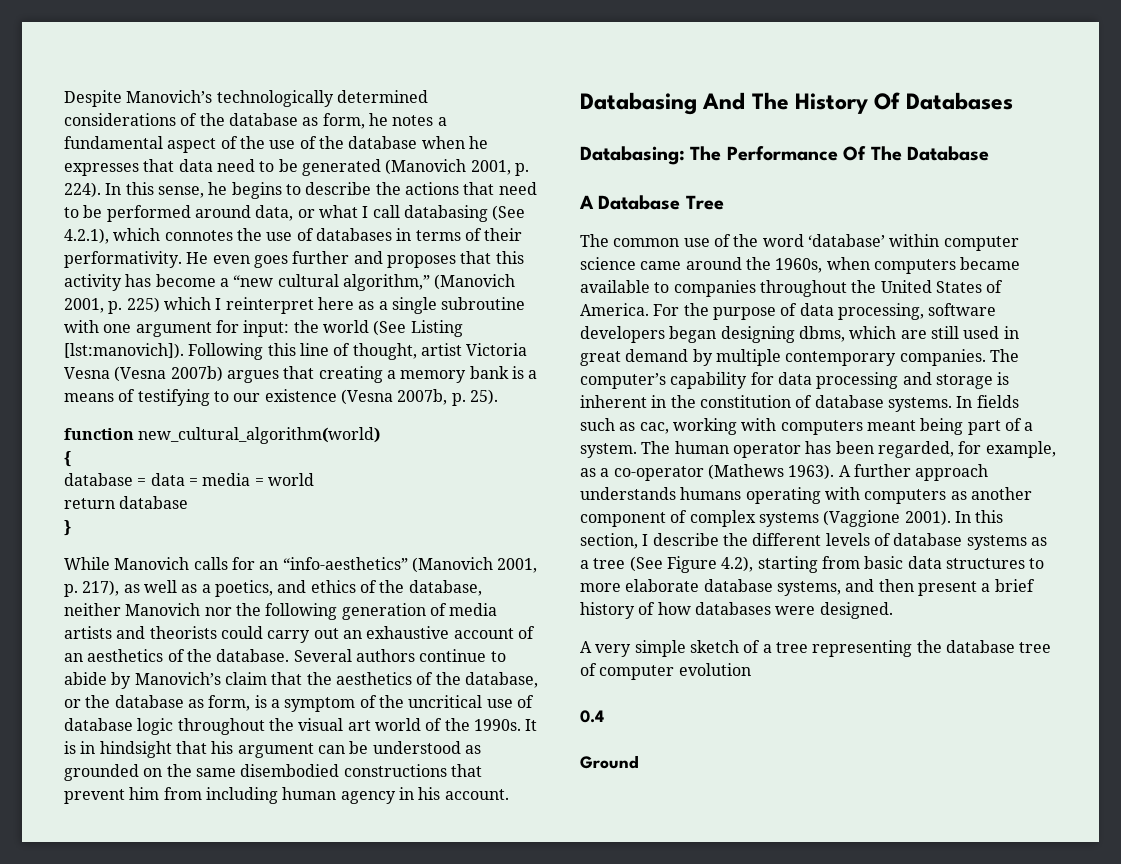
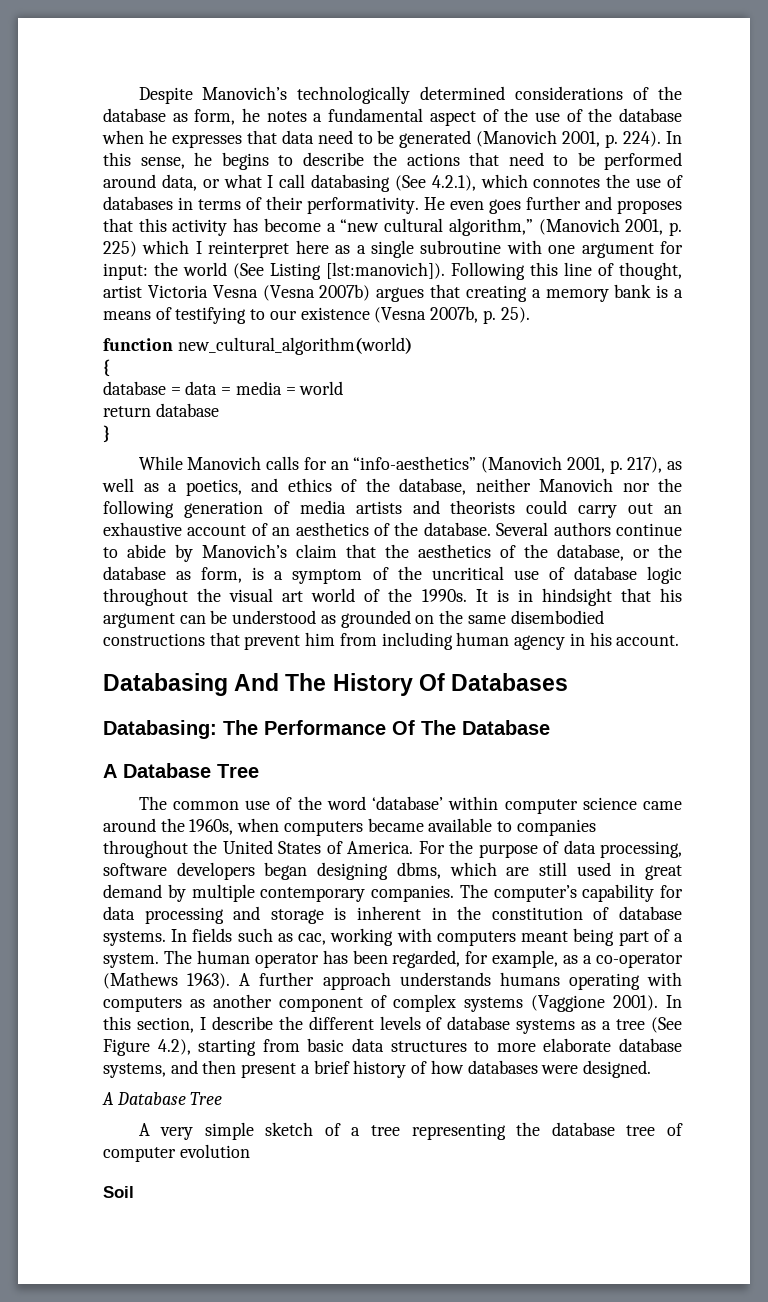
  In this section, I describe the different levels of database systems as a tree (See Figure 4.2), starting from basic data structures to more elaborate database systems, and then present a brief history of how databases were designed.
+ A Database Tree
- 0.4
- Ground
+ Soil

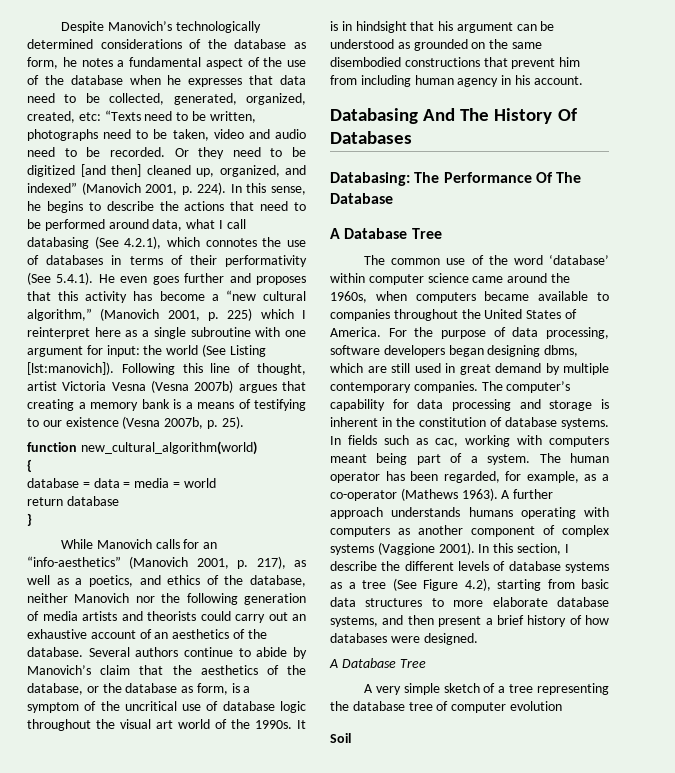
- Despite Manovich’s technologically determined considerations of the database as form, he notes a fundamental aspect of the use of the database when he expresses that data need to be generated (Manovich 2001, p. 224).
+ Despite Manovich’s technologically determined considerations of the database as form, he notes a fundamental aspect of the use of the database when he expresses that data need to be collected, generated, organized, created, etc: “Texts need to be written, photographs need to be taken, video and audio need to be recorded. Or they need to be digitized [and then] cleaned up, organized, and indexed” (Manovich 2001, p. 224).
- In this sense, he begins to describe the actions that need to be performed around data, or what I call databasing (See 4.2.1), which connotes the use of databases in terms of their performativity. He even goes further and proposes that this activity has become a “new cultural algorithm,” (Manovich 2001, p. 225) which I reinterpret here as a single subroutine with one argument for input:
+ In this sense, he begins to describe the actions that need to be performed around data, what I call databasing (See 4.2.1), which connotes the use of databases in terms of their performativity (See 5.4.1). He even goes further and proposes that this activity has become a “new cultural algorithm,” (Manovich 2001, p. 225) which I reinterpret here as a single subroutine with one argument for input:

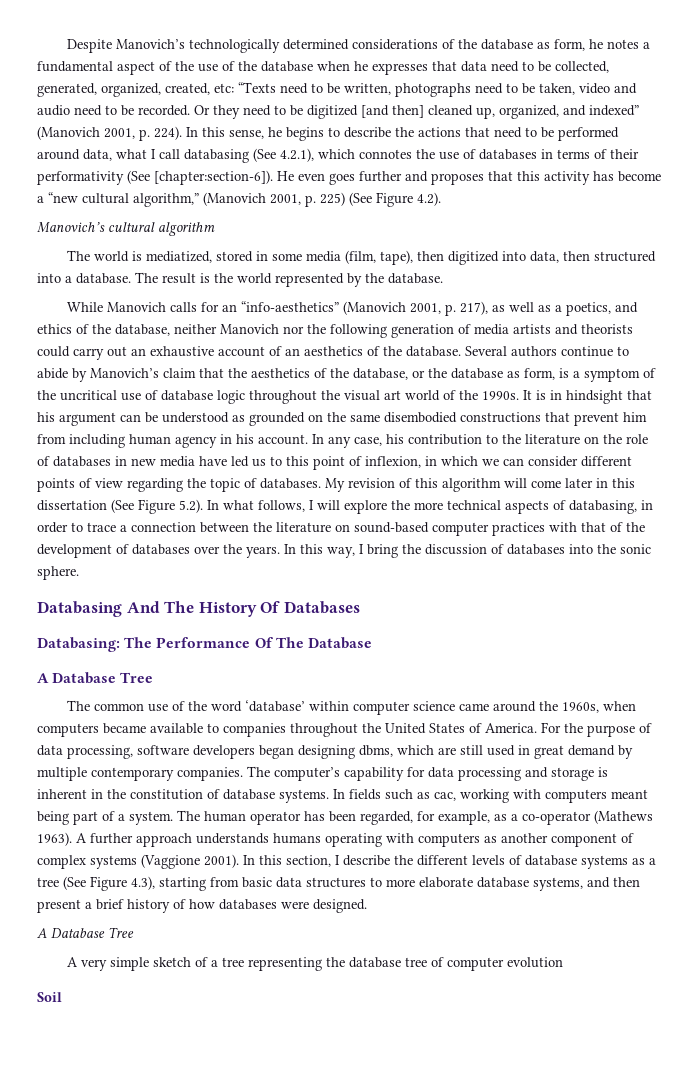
- In this sense, he begins to describe the actions that need to be performed around data, what I call databasing (See 4.2.1), which connotes the use of databases in terms of their performativity (See 5.4.1). He even goes further and proposes that this activity has become a “new cultural algorithm,” (Manovich 2001, p. 225) which I reinterpret here as a single subroutine with one argument for input: the world (See Listing [lst:manovich]). Following this line of thought, artist Victoria Vesna (Vesna 2007b) argues that creating a memory bank is a means of testifying to our existence (Vesna 2007b, p. 25).
- function new_cultural_algorithm(world)
- {
- database = data = media = world
- return database
- }
+ In this sense, he begins to describe the actions that need to be performed around data, what I call databasing (See 4.2.1), which connotes the use of databases in terms of their performativity (See [chapter:section-6]). He even goes further and proposes that this activity has become a “new cultural algorithm,” (Manovich 2001, p. 225) (See Figure 4.2).
+ Manovich’s cultural algorithm
+ The world is mediatized, stored in some media (film, tape), then digitized into data, then structured into a database. The result is the world represented by the database.
+ In any case, his contribution to the literature on the role of databases in new media have led us to this point of inflexion, in which we can consider different points of view regarding the topic of databases. My revision of this algorithm will come later in this dissertation (See Figure 5.2). In what follows, I will explore the more technical aspects of databasing, in order to trace a connection between the literature on sound-based computer practices with that of the development of databases over the years. In this way, I bring the discussion of databases into the sonic sphere.
- In this section, I describe the different levels of database systems as a tree (See Figure 4.2), starting from basic data structures to more elaborate database systems, and then present a brief history of how databases were designed.
+ In this section, I describe the different levels of database systems as a tree (See Figure 4.3), starting from basic data structures to more elaborate database systems, and then present a brief history of how databases were designed.

